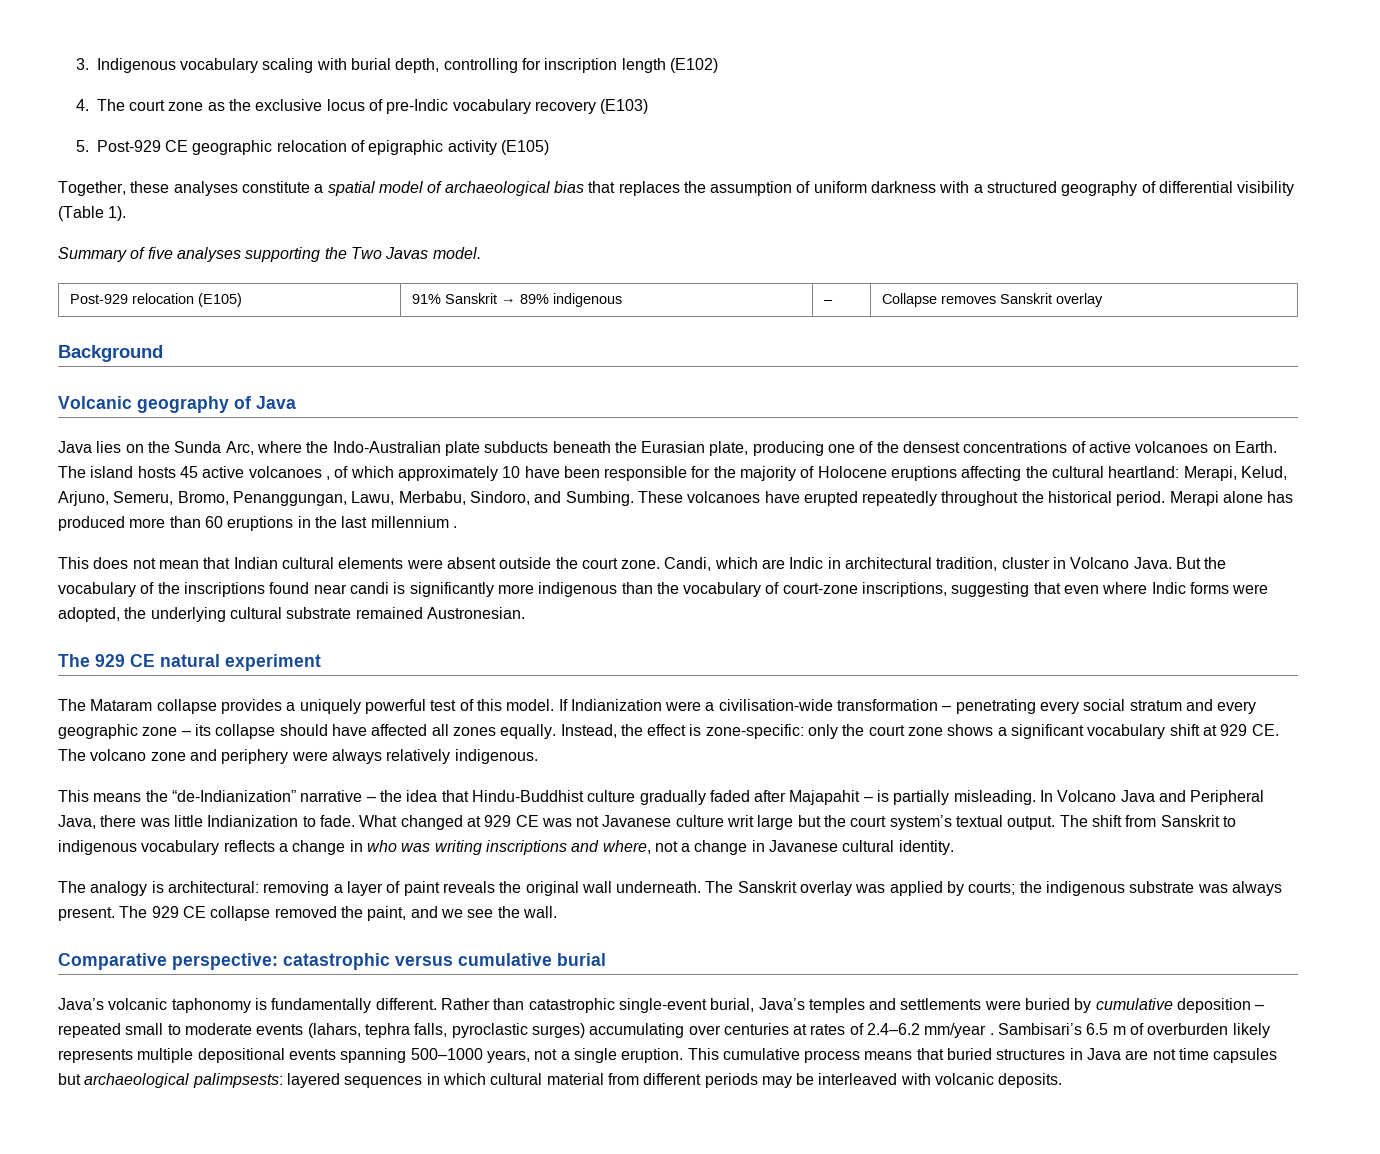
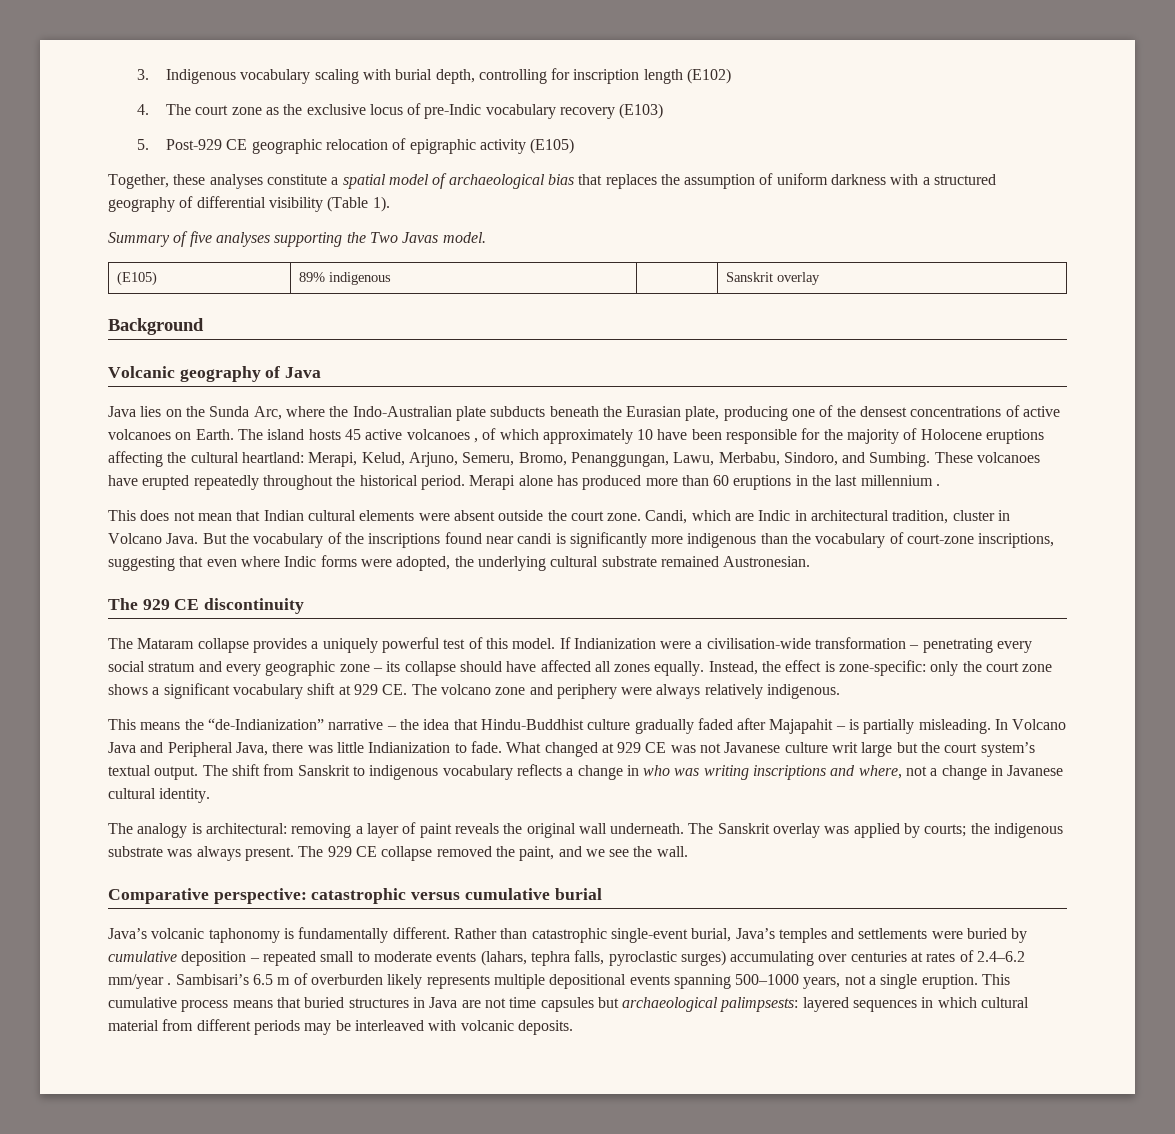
- Post-929 relocation (E105) | 91% Sanskrit → 89% indigenous | – | Collapse removes Sanskrit overlay
+ (E105) | 89% indigenous | | Sanskrit overlay
- The 929 CE natural experiment
+ The 929 CE discontinuity

